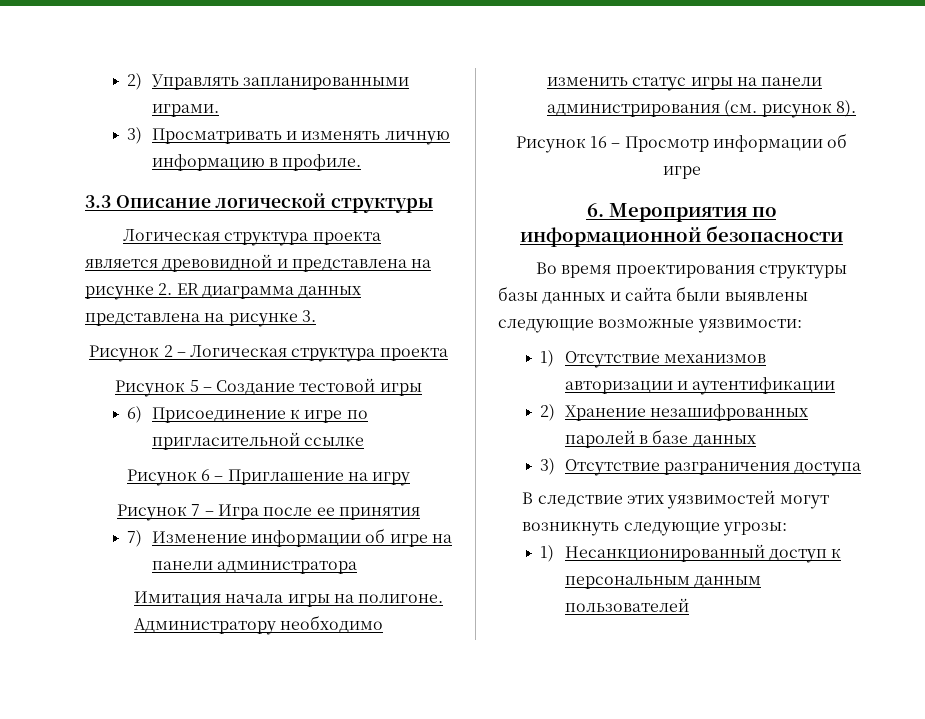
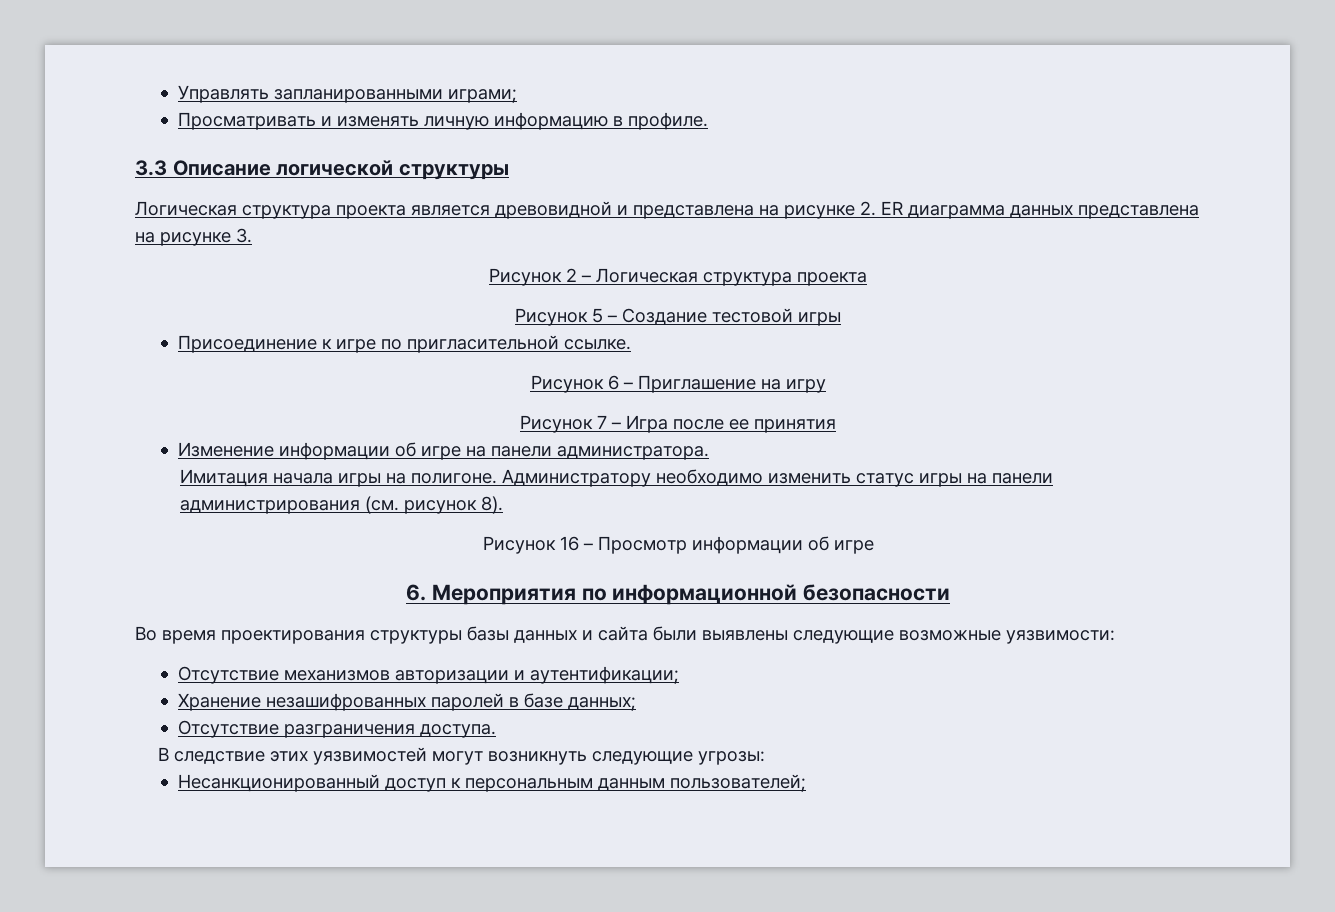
- 2) Управлять запланированными играми.
- 3) Просматривать и изменять личную информацию в профиле.
+ Управлять запланированными играми;
+ Просматривать и изменять личную информацию в профиле.
- 6) Присоединение к игре по пригласительной ссылке
+ Присоединение к игре по пригласительной ссылке.
- 7) Изменение информации об игре на панели администратора
+ Изменение информации об игре на панели администратора.
- 1) Отсутствие механизмов авторизации и аутентификации
- 2) Хранение незашифрованных паролей в базе данных
- 3) Отсутствие разграничения доступа
+ Отсутствие механизмов авторизации и аутентификации;
+ Хранение незашифрованных паролей в базе данных;
+ Отсутствие разграничения доступа.
- 1) Несанкционированный доступ к персональным данным пользователей
+ Несанкционированный доступ к персональным данным пользователей;

